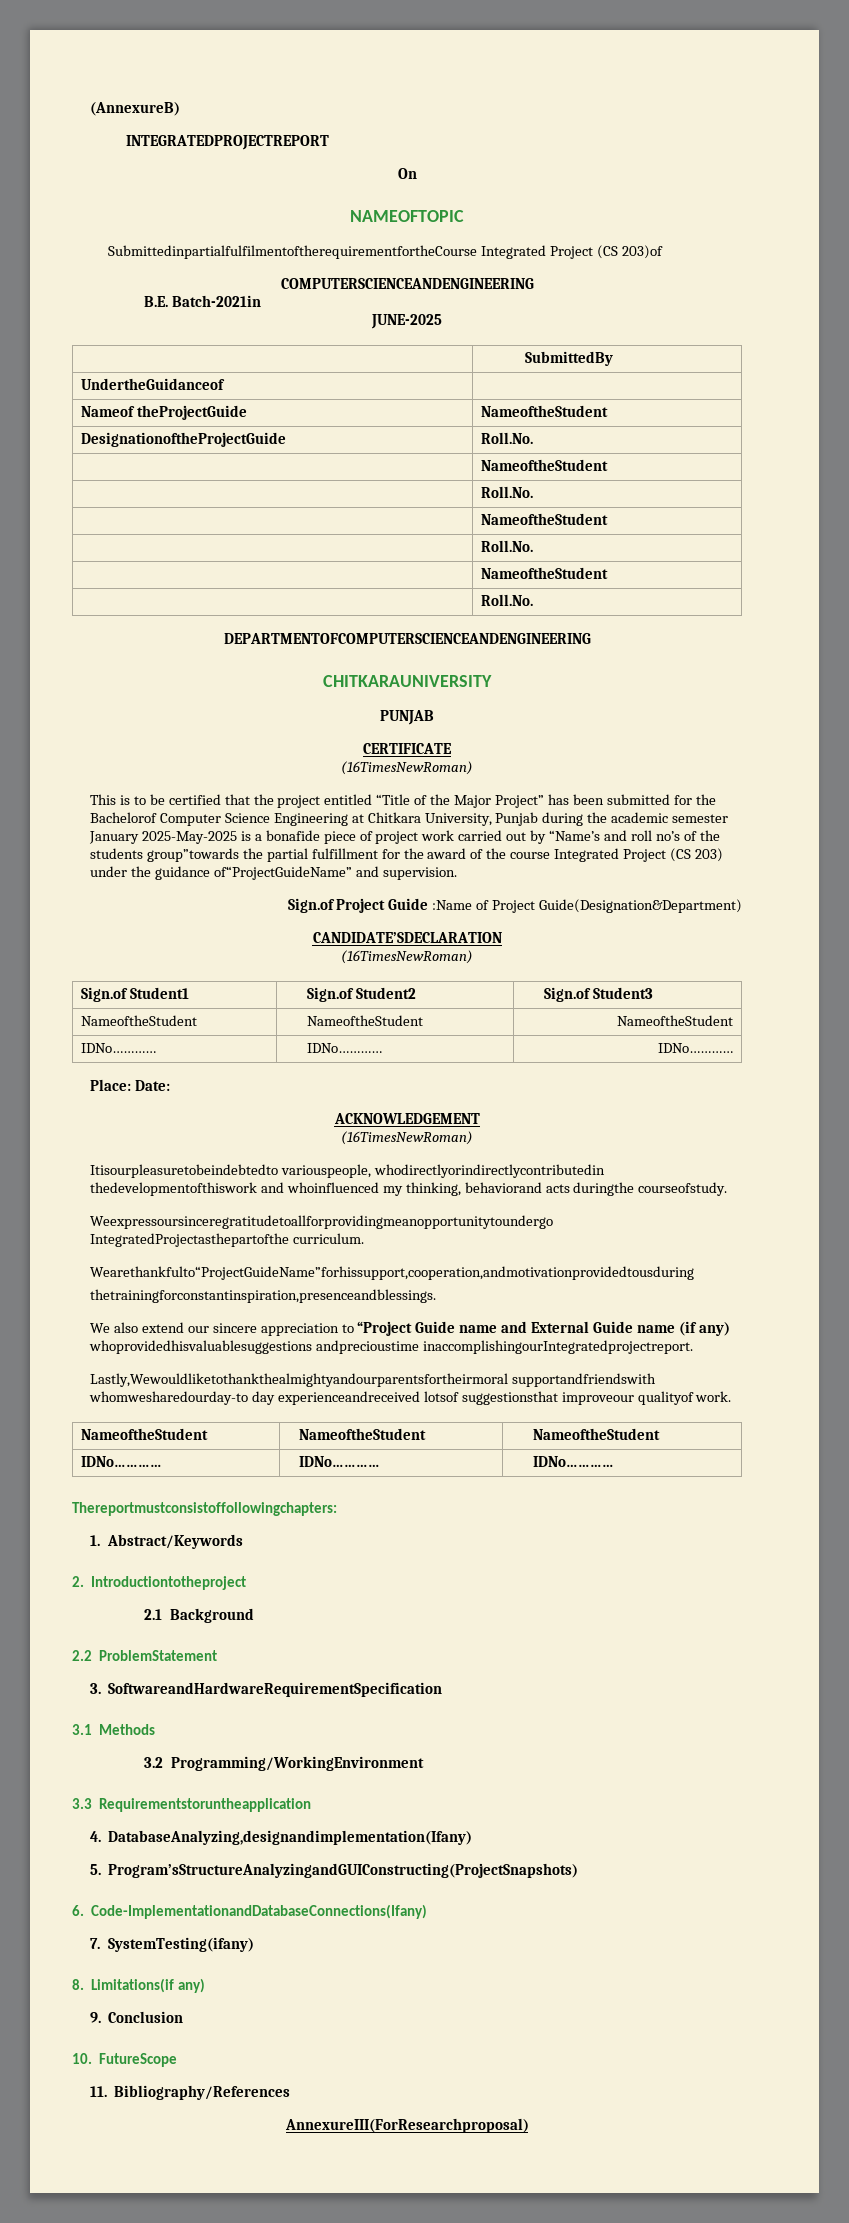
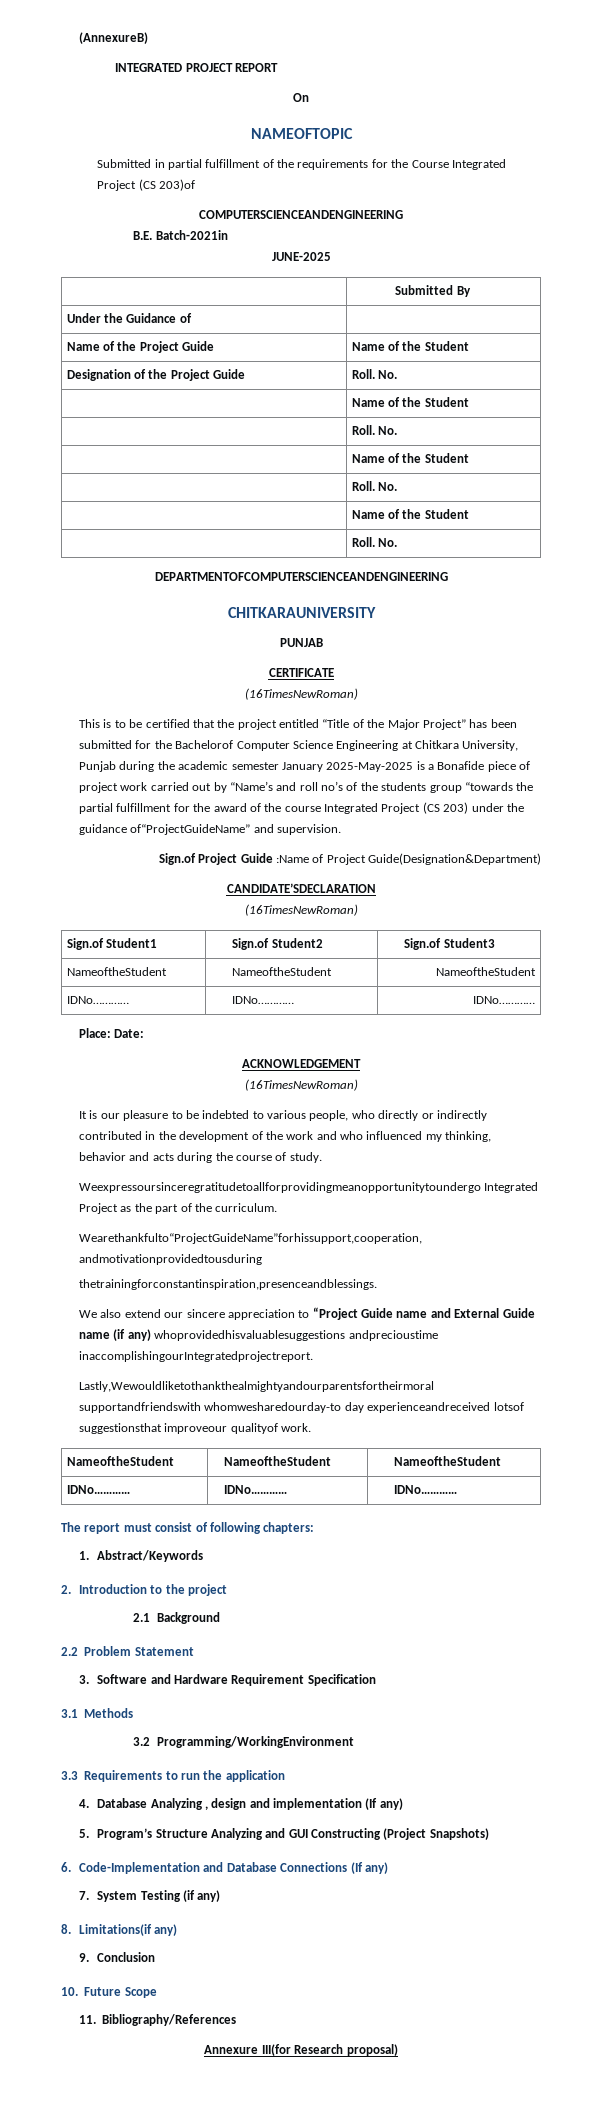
- INTEGRATEDPROJECTREPORT
+ INTEGRATED PROJECT REPORT
- SubmittedinpartialfulfilmentoftherequirementfortheCourse Integrated Project (CS 203)of
+ Submitted in partial fulfillment of the requirements for the Course Integrated Project (CS 203)of
- | SubmittedBy
- UndertheGuidanceof |
- Nameof theProjectGuide | NameoftheStudent
- DesignationoftheProjectGuide | Roll.No.
- | NameoftheStudent
- | Roll.No.
- | NameoftheStudent
- | Roll.No.
- | NameoftheStudent
- | Roll.No.
+ | Submitted By
+ Under the Guidance of |
+ Name of the Project Guide | Name of the Student
+ Designation of the Project Guide | Roll. No.
+ | Name of the Student
+ | Roll. No.
+ | Name of the Student
+ | Roll. No.
+ | Name of the Student
+ | Roll. No.
- This is to be certified that the project entitled “Title of the Major Project” has been submitted for the Bachelorof Computer Science Engineering at Chitkara University, Punjab during the academic semester January 2025-May-2025 is a bonafide piece of project work carried out by “Name’s and roll no’s of the students group”towards the partial fulfillment for the award of the course Integrated Project (CS 203) under the guidance of“ProjectGuideName” and supervision.
+ This is to be certified that the project entitled “Title of the Major Project” has been submitted for the Bachelorof Computer Science Engineering at Chitkara University, Punjab during the academic semester January 2025-May-2025 is a Bonafide piece of project work carried out by “Name’s and roll no’s of the students group “towards the partial fulfillment for the award of the course Integrated Project (CS 203) under the guidance of“ProjectGuideName” and supervision.
- Itisourpleasuretobeindebtedto variouspeople, whodirectlyorindirectlycontributedin thedevelopmentofthiswork and whoinfluenced my thinking, behaviorand acts duringthe courseofstudy.
- Weexpressoursinceregratitudetoallforprovidingmeanopportunitytoundergo IntegratedProjectasthepartofthe curriculum.
+ It is our pleasure to be indebted to various people, who directly or indirectly contributed in the development of the work and who influenced my thinking, behavior and acts during the course of study.
+ Weexpressoursinceregratitudetoallforprovidingmeanopportunitytoundergo Integrated Project as the part of the curriculum.
- Thereportmustconsistoffollowingchapters:
+ The report must consist of following chapters:
- 2. Introductiontotheproject
+ 2. Introduction to the project
- 2.2 ProblemStatement
+ 2.2 Problem Statement
- 3. SoftwareandHardwareRequirementSpecification
+ 3. Software and Hardware Requirement Specification
- 3.3 Requirementstoruntheapplication
- 4. DatabaseAnalyzing,designandimplementation(Ifany)
- 5. Program’sStructureAnalyzingandGUIConstructing(ProjectSnapshots)
- 6. Code-ImplementationandDatabaseConnections(Ifany)
- 7. SystemTesting(ifany)
+ 3.3 Requirements to run the application
+ 4. Database Analyzing , design and implementation (If any)
+ 5. Program’s Structure Analyzing and GUI Constructing (Project Snapshots)
+ 6. Code-Implementation and Database Connections (If any)
+ 7. System Testing (if any)
- 10. FutureScope
+ 10. Future Scope
- AnnexureIII(ForResearchproposal)
+ Annexure III(for Research proposal)

